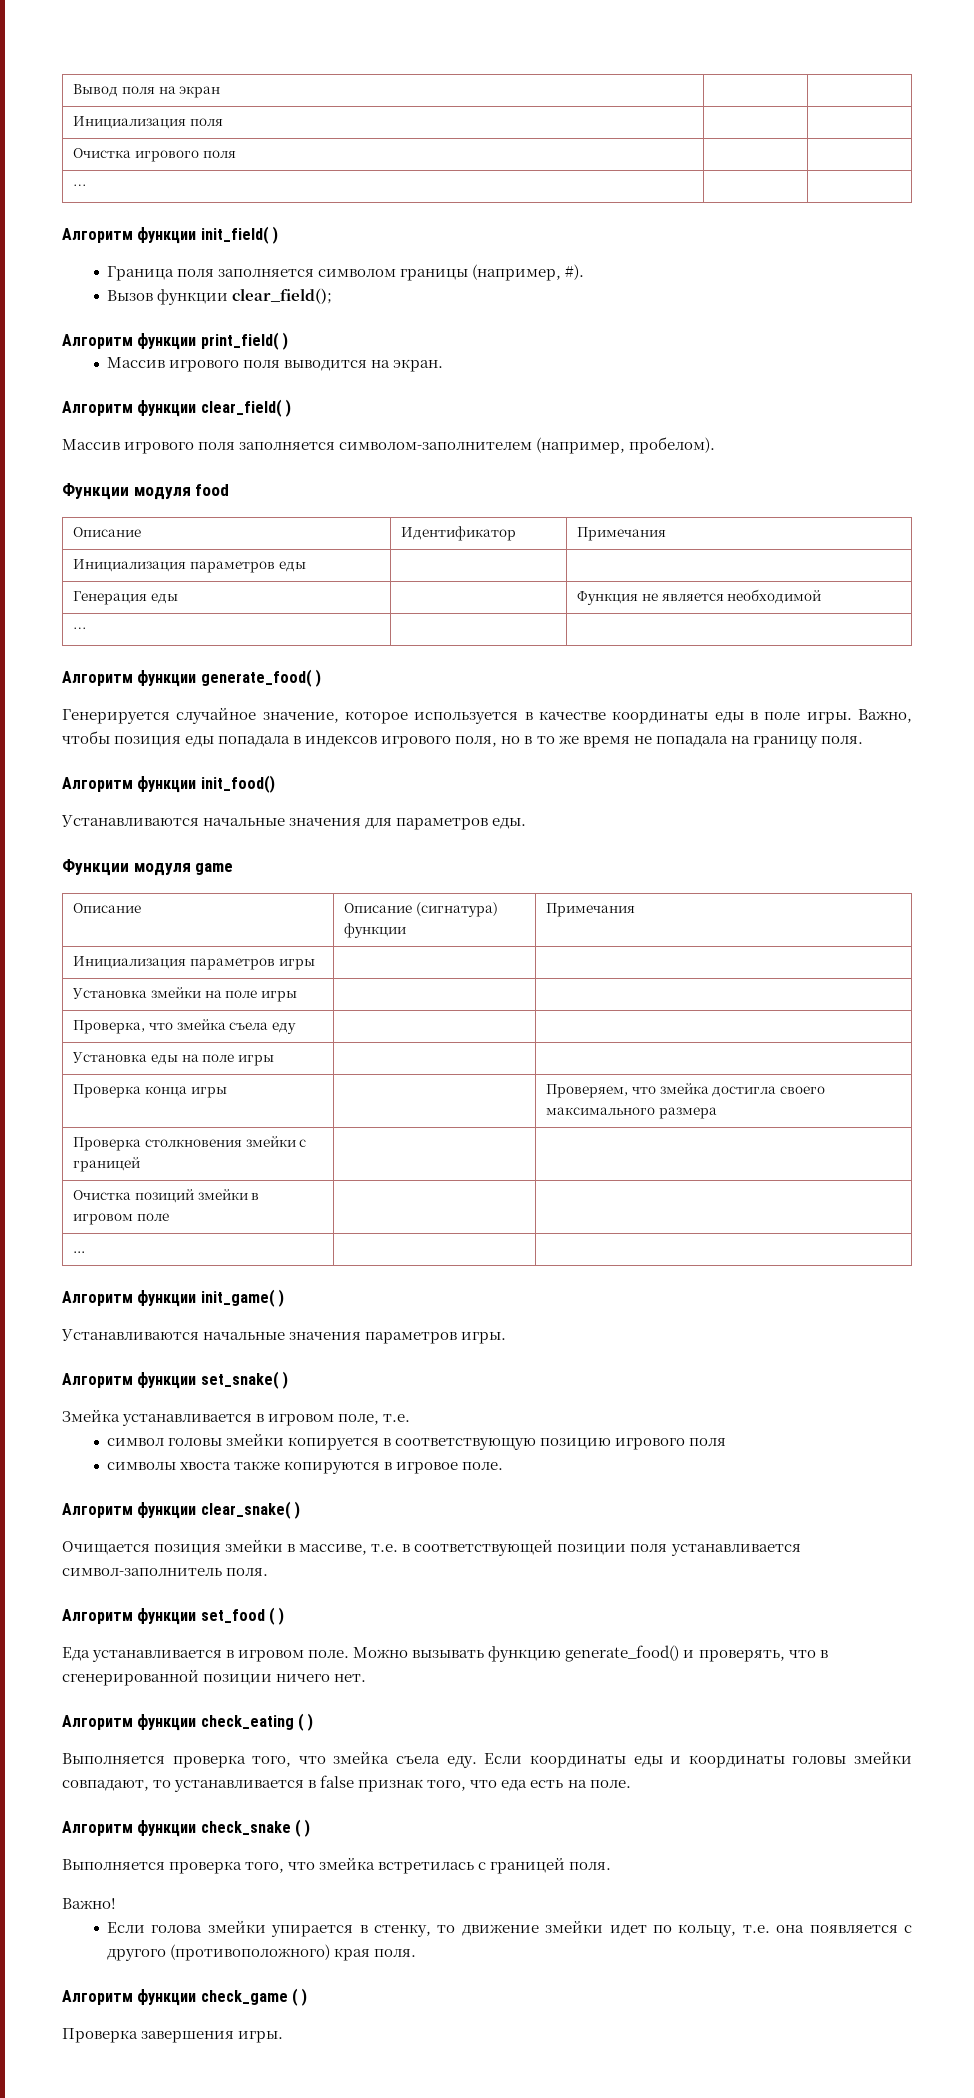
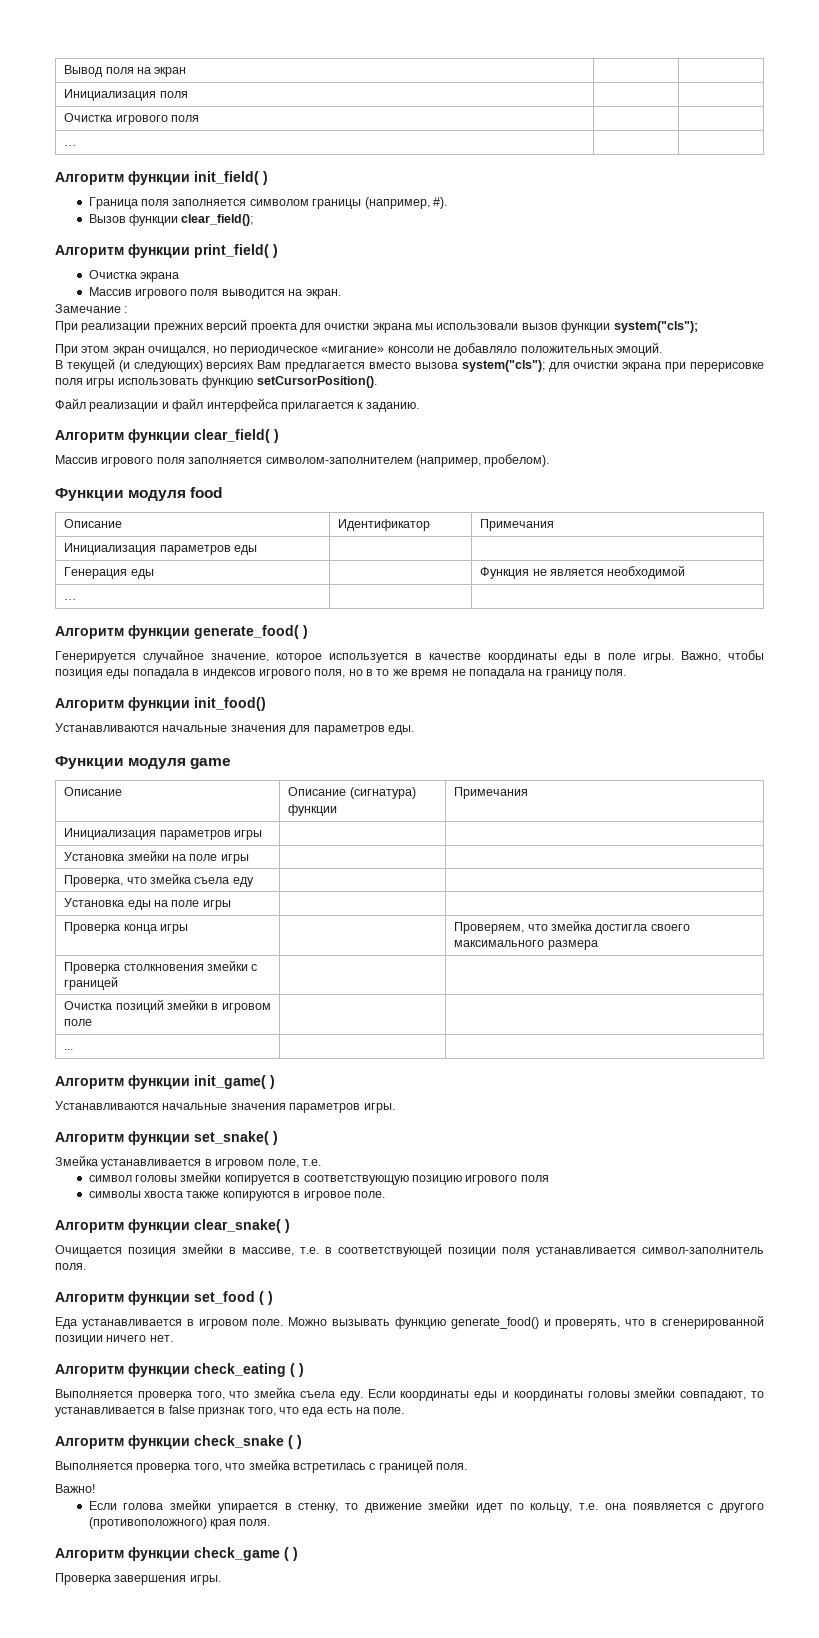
+ Очистка экрана
+ Замечание :
+ При реализации прежних версий проекта для очистки экрана мы использовали вызов функции system("cls");
+ При этом экран очищался, но периодическое «мигание» консоли не добавляло положительных эмоций.
+ В текущей (и следующих) версиях Вам предлагается вместо вызова system("cls"); для очистки экрана при перерисовке поля игры использовать функцию setCursorPosition().
+ Файл реализации и файл интерфейса прилагается к заданию.

